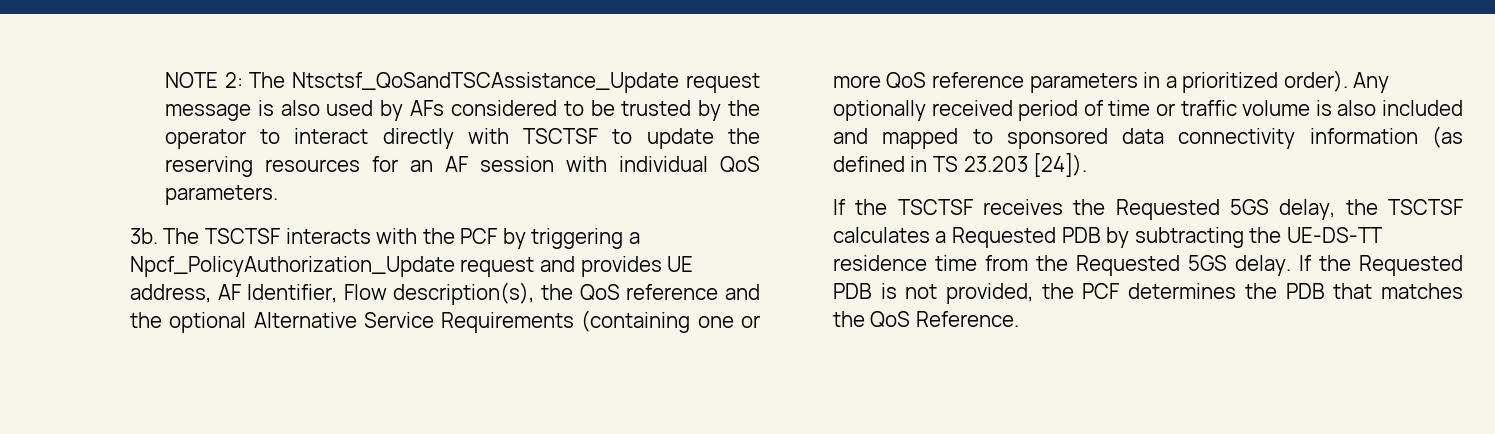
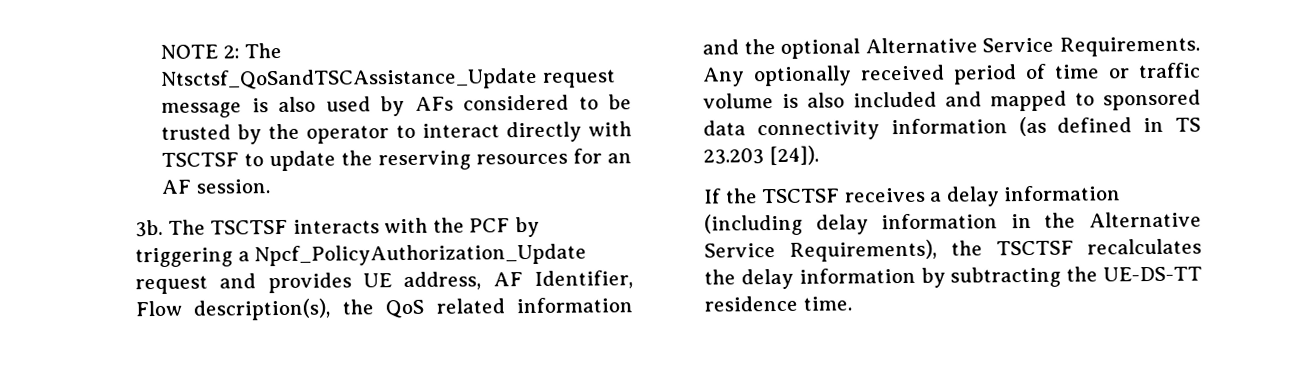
- NOTE 2: The Ntsctsf_QoSandTSCAssistance_Update request message is also used by AFs considered to be trusted by the operator to interact directly with TSCTSF to update the reserving resources for an AF session with individual QoS parameters.
+ NOTE 2: The Ntsctsf_QoSandTSCAssistance_Update request message is also used by AFs considered to be trusted by the operator to interact directly with TSCTSF to update the reserving resources for an AF session.
- The TSCTSF interacts with the PCF by triggering a Npcf_PolicyAuthorization_Update request and provides UE address, AF Identifier, Flow description(s), the QoS reference and the optional Alternative Service Requirements (containing one or more QoS reference parameters in a prioritized order).
+ The TSCTSF interacts with the PCF by triggering a Npcf_PolicyAuthorization_Update request and provides UE address, AF Identifier, Flow description(s), the QoS related information and the optional Alternative Service Requirements.
- If the TSCTSF receives the Requested 5GS delay, the TSCTSF calculates a Requested PDB by subtracting the UE-DS-TT residence time from the Requested 5GS delay. If the Requested PDB is not provided, the PCF determines the PDB that matches the QoS Reference.
+ If the TSCTSF receives a delay information (including delay information in the Alternative Service Requirements), the TSCTSF recalculates the delay information by subtracting the UE-DS-TT residence time.

